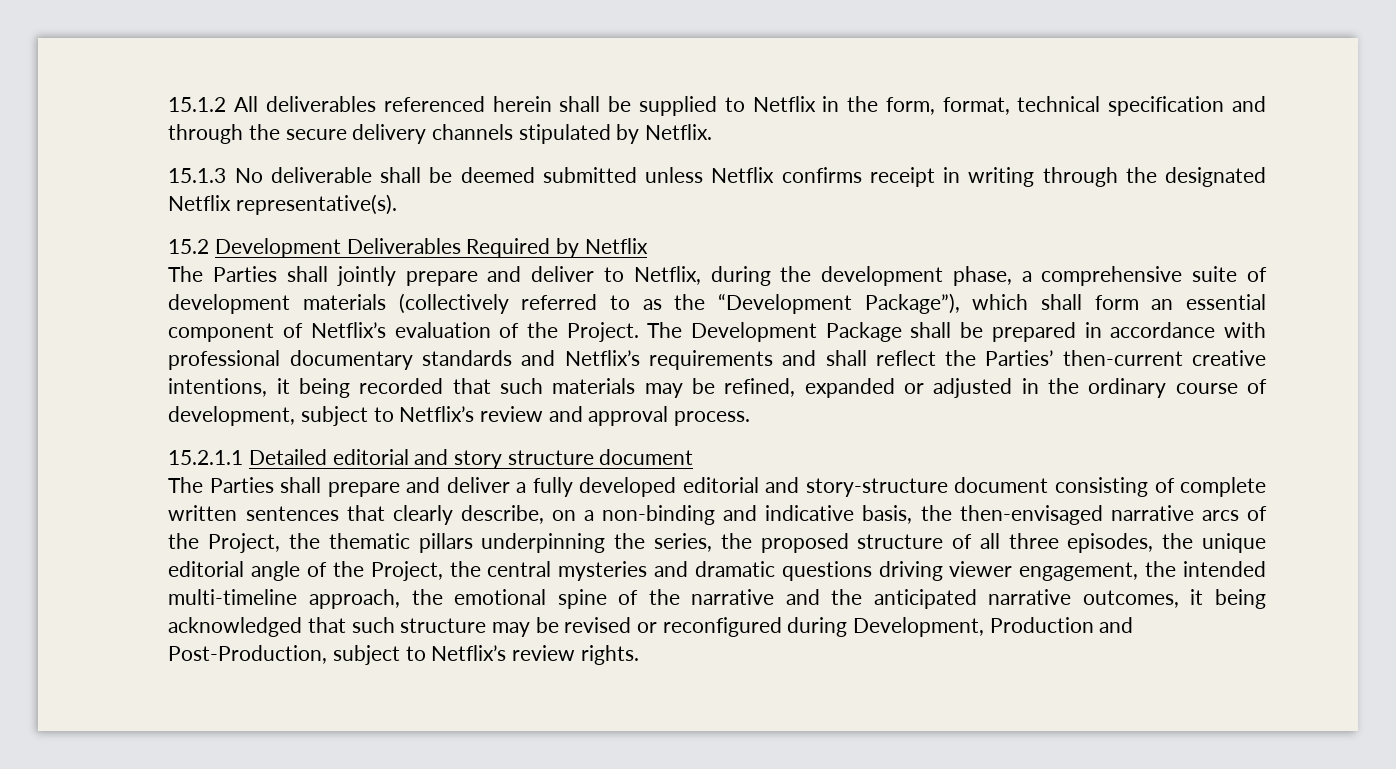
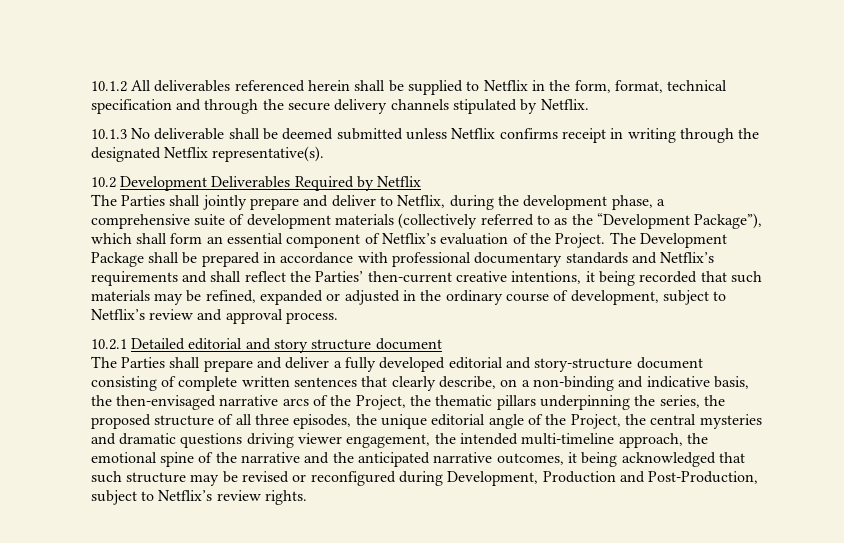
- 15.1.2 All deliverables referenced herein shall be supplied to Netflix in the form, format, technical specification and through the secure delivery channels stipulated by Netflix.
+ 10.1.2 All deliverables referenced herein shall be supplied to Netflix in the form, format, technical specification and through the secure delivery channels stipulated by Netflix.
- 15.1.3 No deliverable shall be deemed submitted unless Netflix confirms receipt in writing through the designated Netflix representative(s).
+ 10.1.3 No deliverable shall be deemed submitted unless Netflix confirms receipt in writing through the designated Netflix representative(s).
- 15.2 Development Deliverables Required by Netflix
+ 10.2 Development Deliverables Required by Netflix
- 15.2.1.1 Detailed editorial and story structure document
+ 10.2.1 Detailed editorial and story structure document

